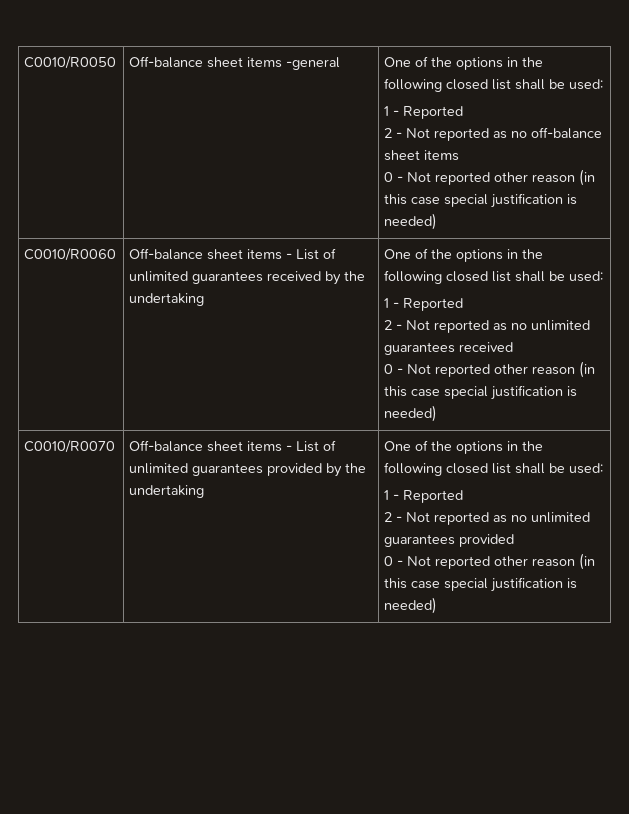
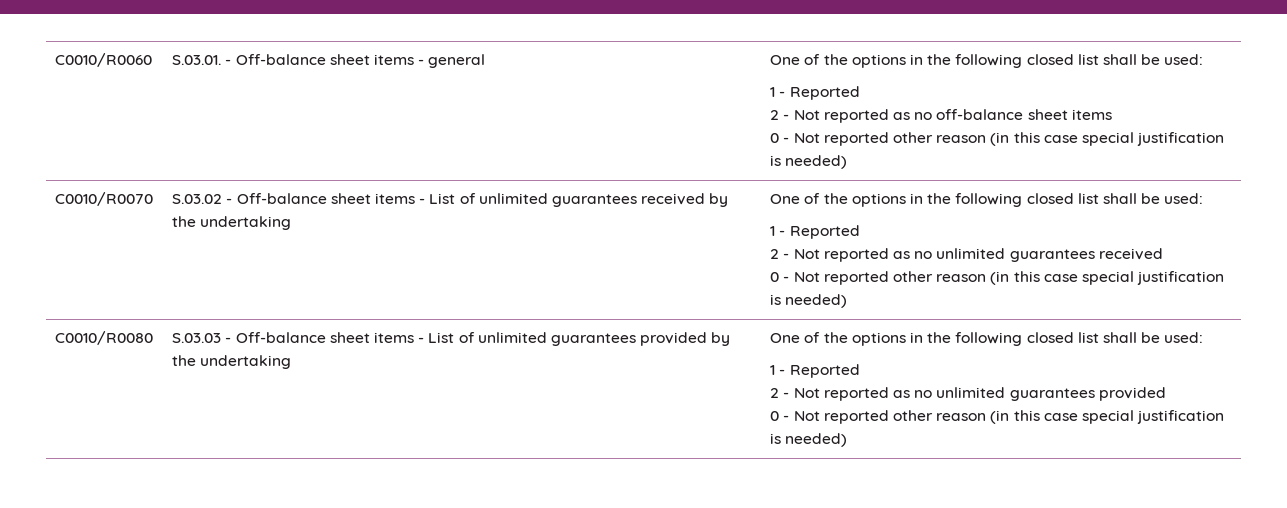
- C0010/R0050 | Off-balance sheet items -general
+ C0010/R0060 | S.03.01. - Off-balance sheet items - general
- C0010/R0060 | Off-balance sheet items - List of unlimited guarantees received by the undertaking
+ C0010/R0070 | S.03.02 - Off-balance sheet items - List of unlimited guarantees received by the undertaking
- C0010/R0070 | Off-balance sheet items - List of unlimited guarantees provided by the undertaking
+ C0010/R0080 | S.03.03 - Off-balance sheet items - List of unlimited guarantees provided by the undertaking

